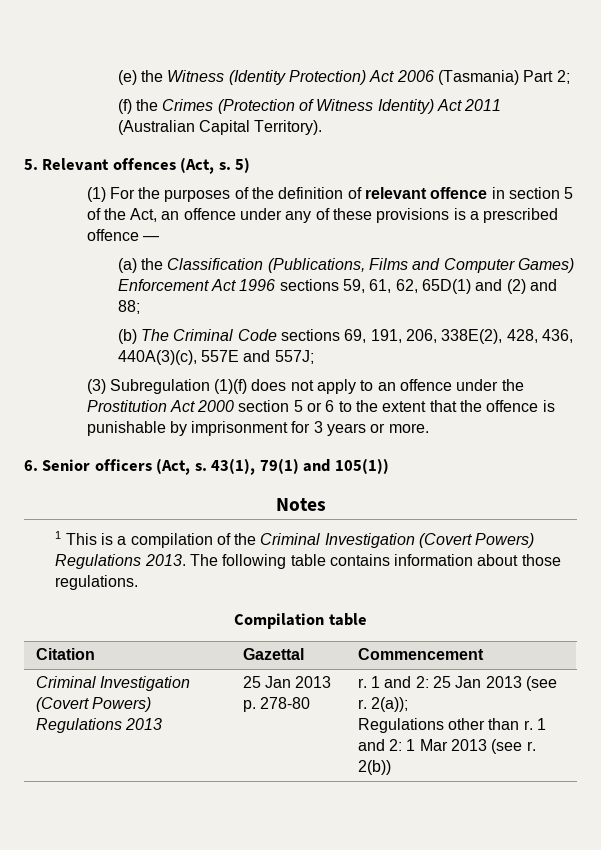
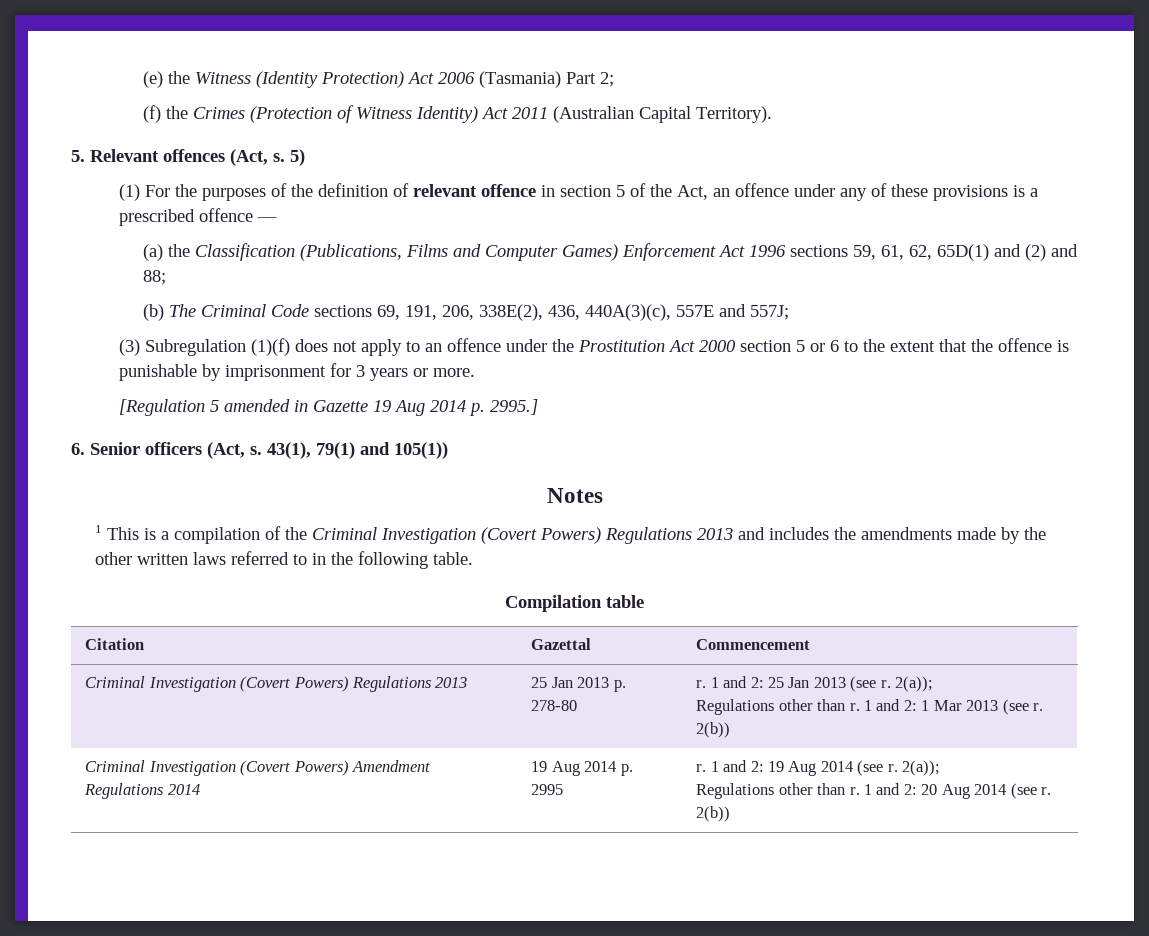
- (b) The Criminal Code sections 69, 191, 206, 338E(2), 428, 436, 440A(3)(c), 557E and 557J;
+ (b) The Criminal Code sections 69, 191, 206, 338E(2), 436, 440A(3)(c), 557E and 557J;
+ [Regulation 5 amended in Gazette 19 Aug 2014 p. 2995.]
- 1 This is a compilation of the Criminal Investigation (Covert Powers) Regulations 2013. The following table contains information about those regulations.
+ 1 This is a compilation of the Criminal Investigation (Covert Powers) Regulations 2013 and includes the amendments made by the other written laws referred to in the following table.
+ Criminal Investigation (Covert Powers) Amendment Regulations 2014 | 19 Aug 2014 p. 2995 | r. 1 and 2: 19 Aug 2014 (see r. 2(a));
+ Regulations other than r. 1 and 2: 20 Aug 2014 (see r. 2(b))

